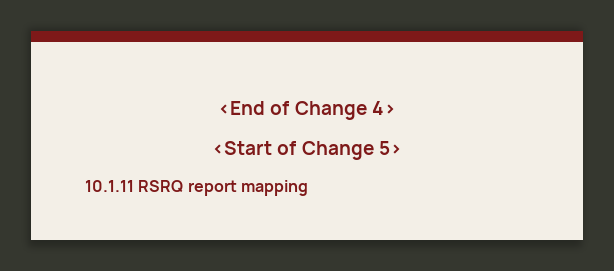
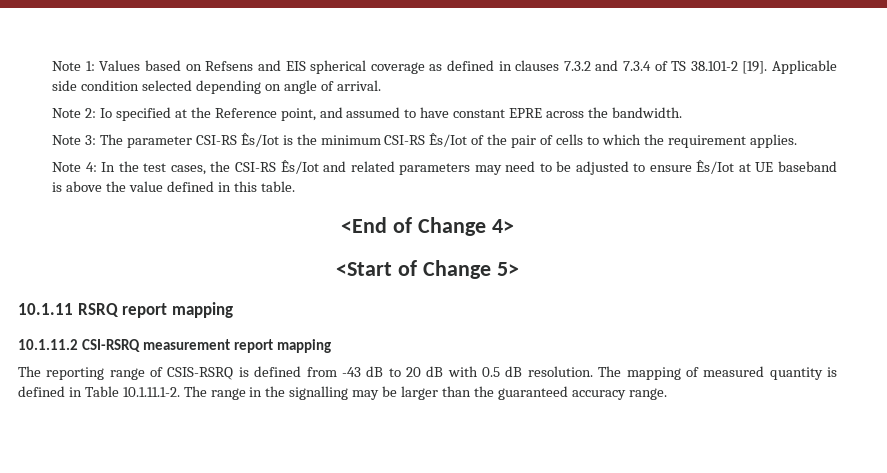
+ Note 1: Values based on Refsens and EIS spherical coverage as defined in clauses 7.3.2 and 7.3.4 of TS 38.101-2 [19]. Applicable side condition selected depending on angle of arrival.
+ Note 2: Io specified at the Reference point, and assumed to have constant EPRE across the bandwidth.
+ Note 3: The parameter CSI-RS Ês/Iot is the minimum CSI-RS Ês/Iot of the pair of cells to which the requirement applies.
+ Note 4: In the test cases, the CSI-RS Ês/Iot and related parameters may need to be adjusted to ensure Ês/Iot at UE baseband is above the value defined in this table.
+ 10.1.11.2 CSI-RSRQ measurement report mapping
+ The reporting range of CSIS-RSRQ is defined from -43 dB to 20 dB with 0.5 dB resolution. The mapping of measured quantity is defined in Table 10.1.11.1-2. The range in the signalling may be larger than the guaranteed accuracy range.

